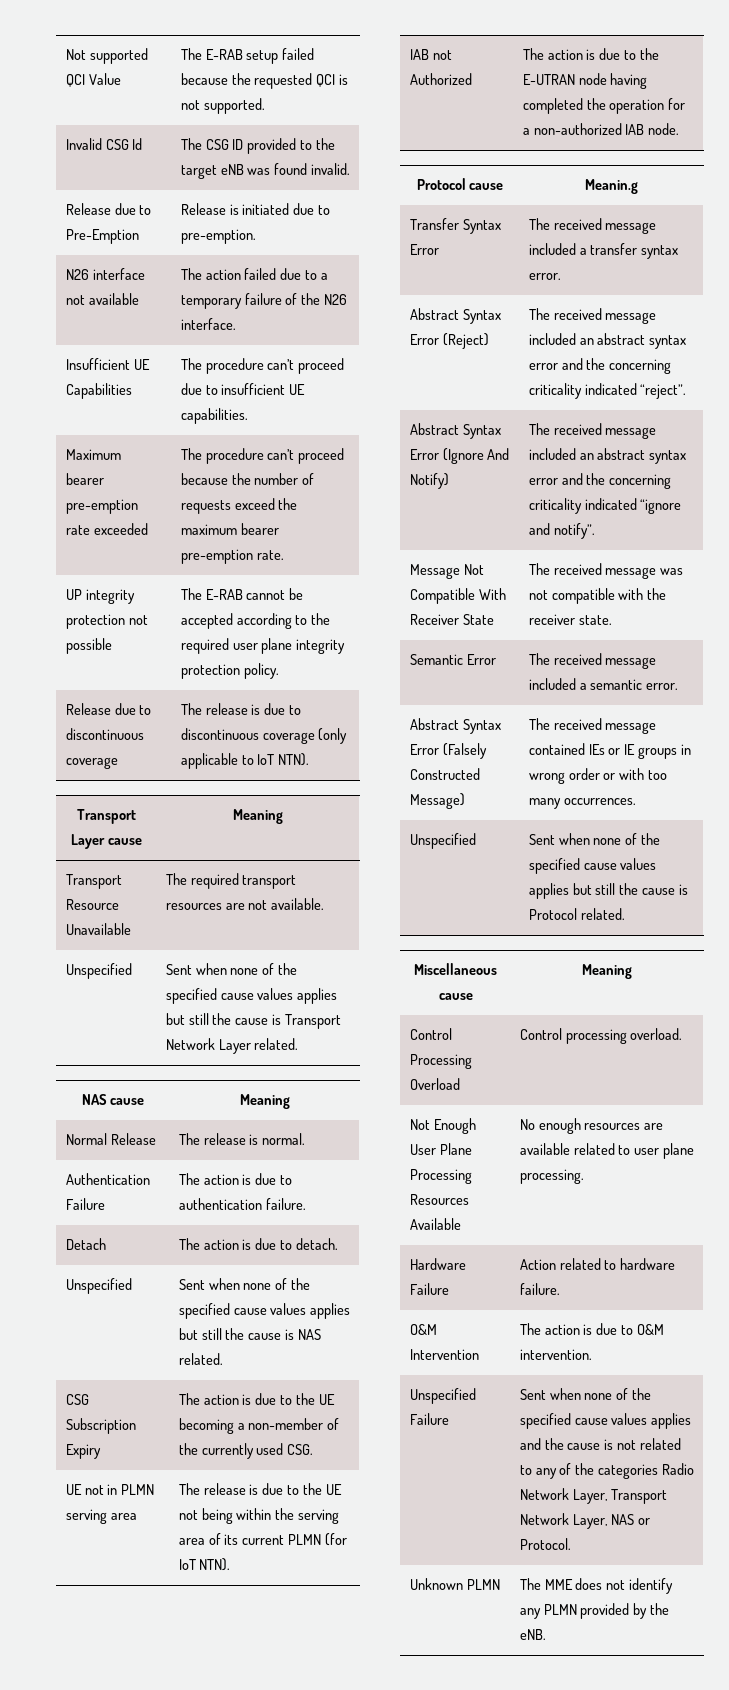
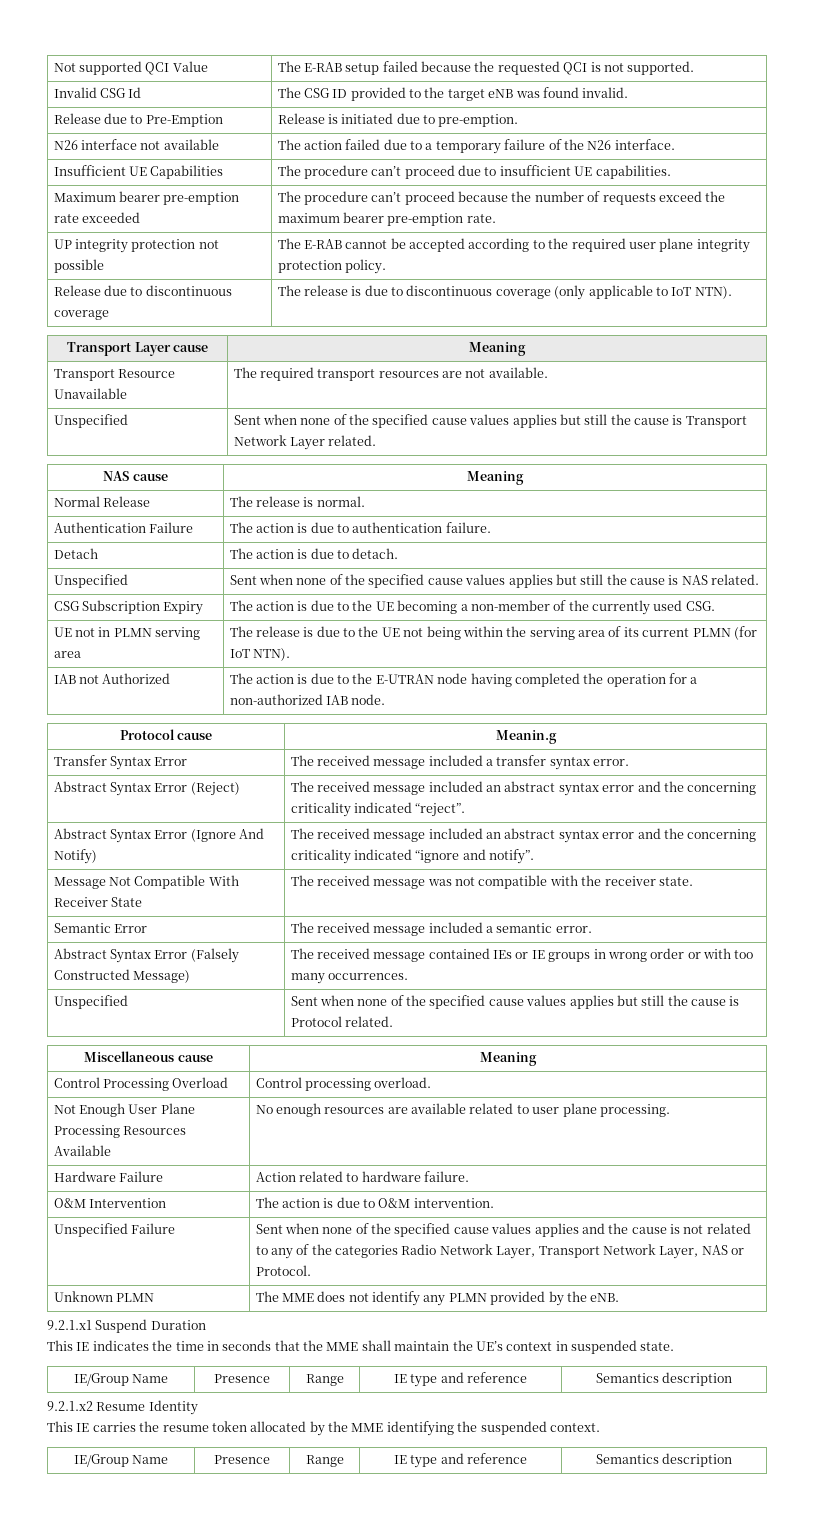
+ 9.2.1.x1 Suspend Duration
+ This IE indicates the time in seconds that the MME shall maintain the UE’s context in suspended state.
+ IE/Group Name | Presence | Range | IE type and reference | Semantics description
+ 9.2.1.x2 Resume Identity
+ This IE carries the resume token allocated by the MME identifying the suspended context.
+ IE/Group Name | Presence | Range | IE type and reference | Semantics description

